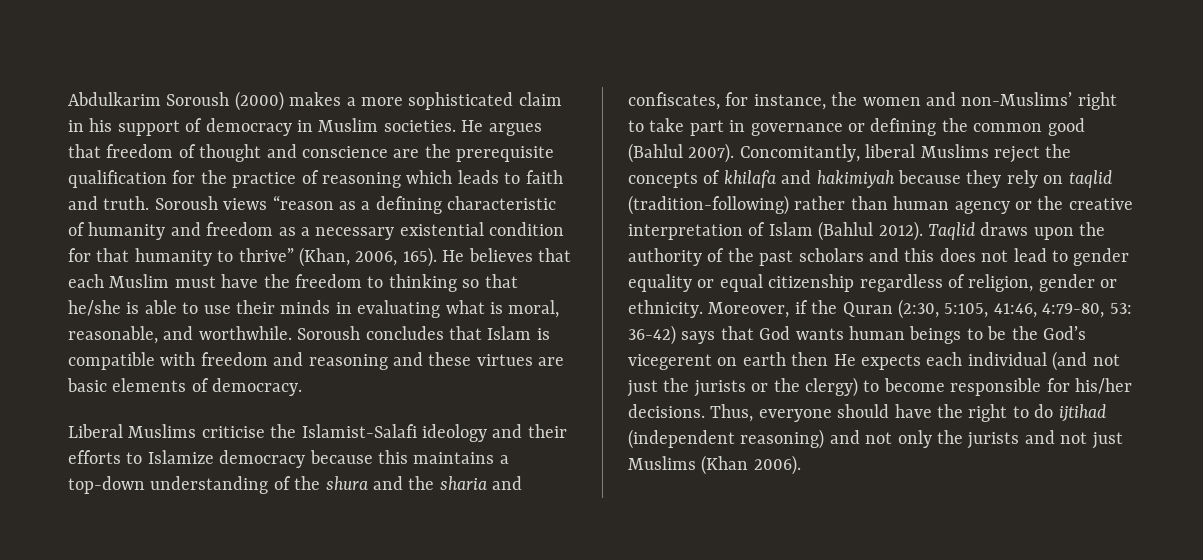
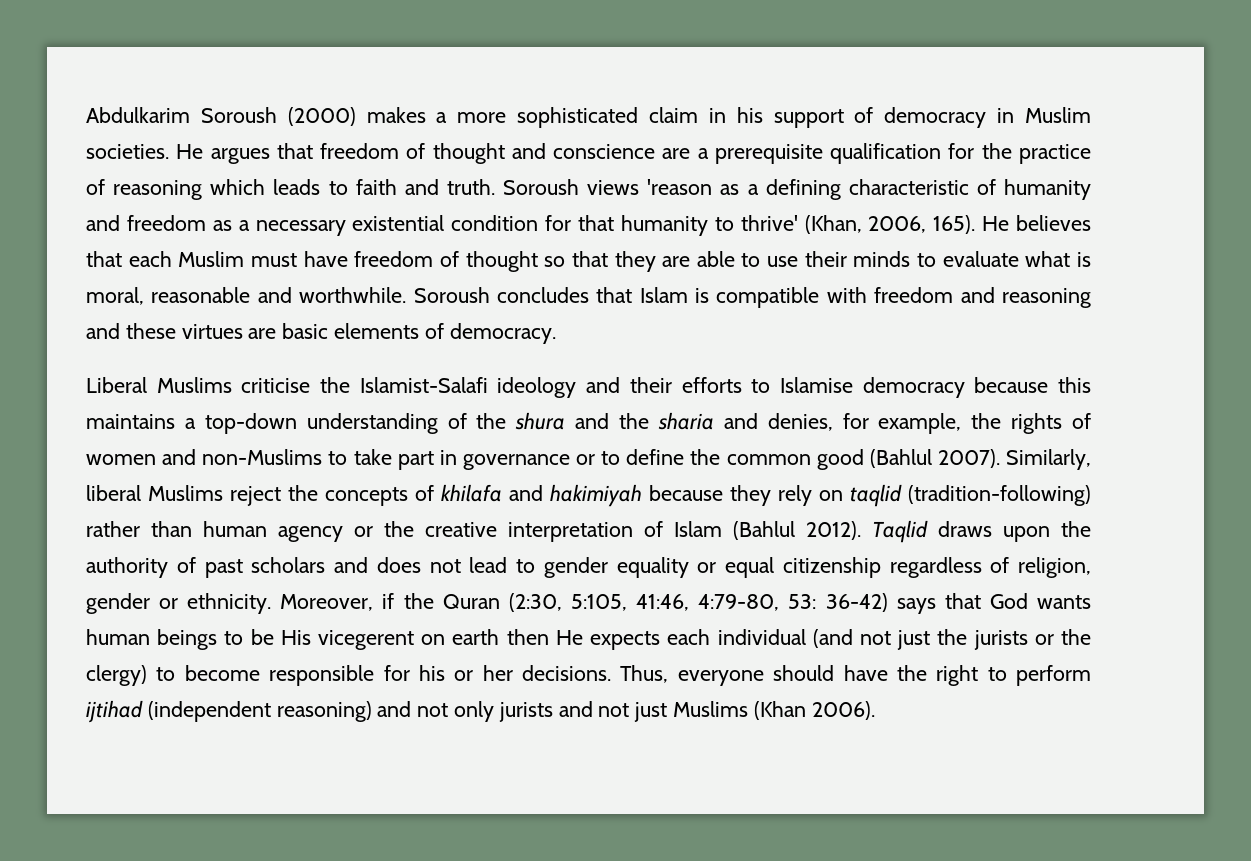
- He argues that freedom of thought and conscience are the prerequisite qualification for the practice of reasoning which leads to faith and truth.
+ He argues that freedom of thought and conscience are a prerequisite qualification for the practice of reasoning which leads to faith and truth.
- Soroush views “reason as a defining characteristic of humanity and freedom as a necessary existential condition for that humanity to thrive” (Khan, 2006, 165).
+ Soroush views 'reason as a defining characteristic of humanity and freedom as a necessary existential condition for that humanity to thrive' (Khan, 2006, 165).
- He believes that each Muslim must have the freedom to thinking so that he/she is able to use their minds in evaluating what is moral, reasonable, and worthwhile.
+ He believes that each Muslim must have freedom of thought so that they are able to use their minds to evaluate what is moral, reasonable and worthwhile.
- Liberal Muslims criticise the Islamist-Salafi ideology and their efforts to Islamize democracy because this maintains a top-down understanding of the shura and the sharia and confiscates, for instance, the women and non-Muslims’ right to take part in governance or defining the common good (Bahlul 2007).
+ Liberal Muslims criticise the Islamist-Salafi ideology and their efforts to Islamise democracy because this maintains a top-down understanding of the shura and the sharia and denies, for example, the rights of women and non-Muslims to take part in governance or to define the common good (Bahlul 2007).
- Concomitantly, liberal Muslims reject the concepts of khilafa and hakimiyah because they rely on taqlid (tradition-following) rather than human agency or the creative interpretation of Islam (Bahlul 2012).
+ Similarly, liberal Muslims reject the concepts of khilafa and hakimiyah because they rely on taqlid (tradition-following) rather than human agency or the creative interpretation of Islam (Bahlul 2012).
- Taqlid draws upon the authority of the past scholars and this does not lead to gender equality or equal citizenship regardless of religion, gender or ethnicity.
+ Taqlid draws upon the authority of past scholars and does not lead to gender equality or equal citizenship regardless of religion, gender or ethnicity.
- Moreover, if the Quran (2:30, 5:105, 41:46, 4:79-80, 53: 36-42) says that God wants human beings to be the God’s vicegerent on earth then He expects each individual (and not just the jurists or the clergy) to become responsible for his/her decisions.
+ Moreover, if the Quran (2:30, 5:105, 41:46, 4:79-80, 53: 36-42) says that God wants human beings to be His vicegerent on earth then He expects each individual (and not just the jurists or the clergy) to become responsible for his or her decisions.
- Thus, everyone should have the right to do ijtihad (independent reasoning) and not only the jurists and not just Muslims (Khan 2006).
+ Thus, everyone should have the right to perform ijtihad (independent reasoning) and not only jurists and not just Muslims (Khan 2006).

